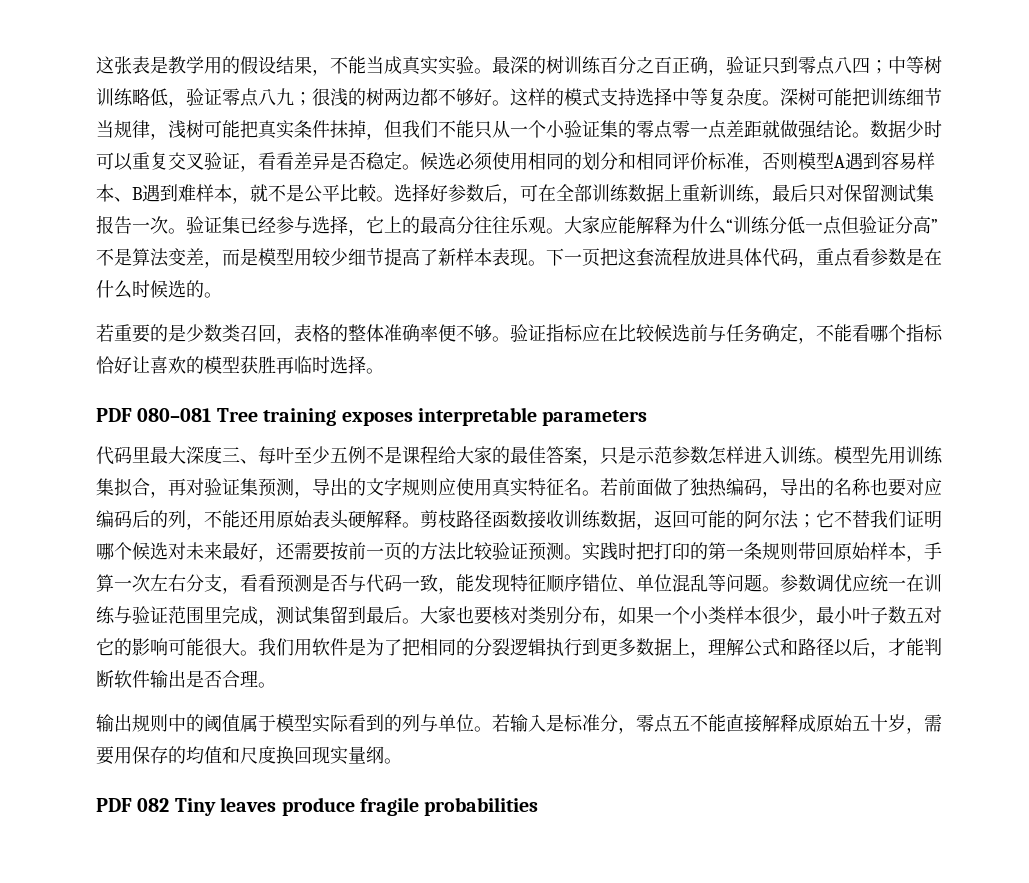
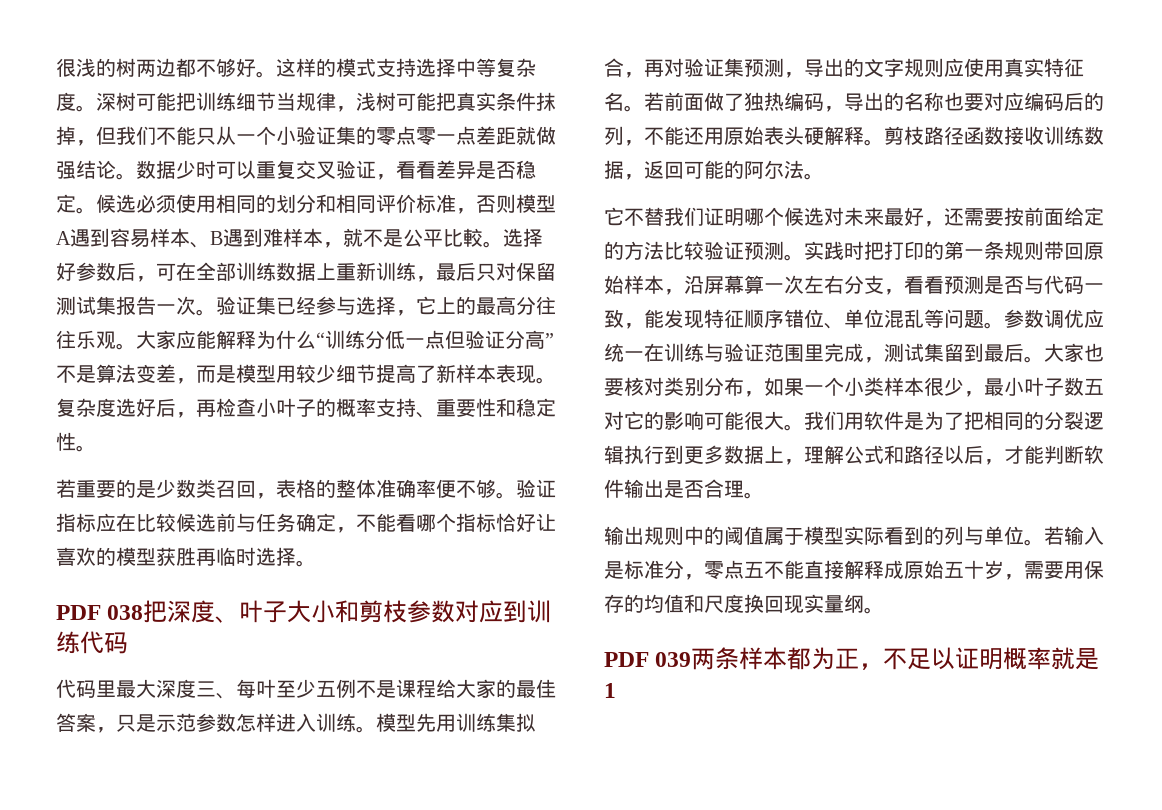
- 这张表是教学用的假设结果，不能当成真实实验。最深的树训练百分之百正确，验证只到零点八四；中等树训练略低，验证零点八九；很浅的树两边都不够好。
+ 很浅的树两边都不够好。
- 下一页把这套流程放进具体代码，重点看参数是在什么时候选的。
+ 复杂度选好后，再检查小叶子的概率支持、重要性和稳定性。
- PDF 080–081 Tree training exposes interpretable parameters
+ PDF 038把深度、叶子大小和剪枝参数对应到训练代码
- 剪枝路径函数接收训练数据，返回可能的阿尔法；它不替我们证明哪个候选对未来最好，还需要按前一页的方法比较验证预测。
+ 剪枝路径函数接收训练数据，返回可能的阿尔法。
+ 它不替我们证明哪个候选对未来最好，还需要按前面给定的方法比较验证预测。
- 实践时把打印的第一条规则带回原始样本，手算一次左右分支，看看预测是否与代码一致，能发现特征顺序错位、单位混乱等问题。
+ 实践时把打印的第一条规则带回原始样本，沿屏幕算一次左右分支，看看预测是否与代码一致，能发现特征顺序错位、单位混乱等问题。
- PDF 082 Tiny leaves produce fragile probabilities
+ PDF 039两条样本都为正，不足以证明概率就是1

